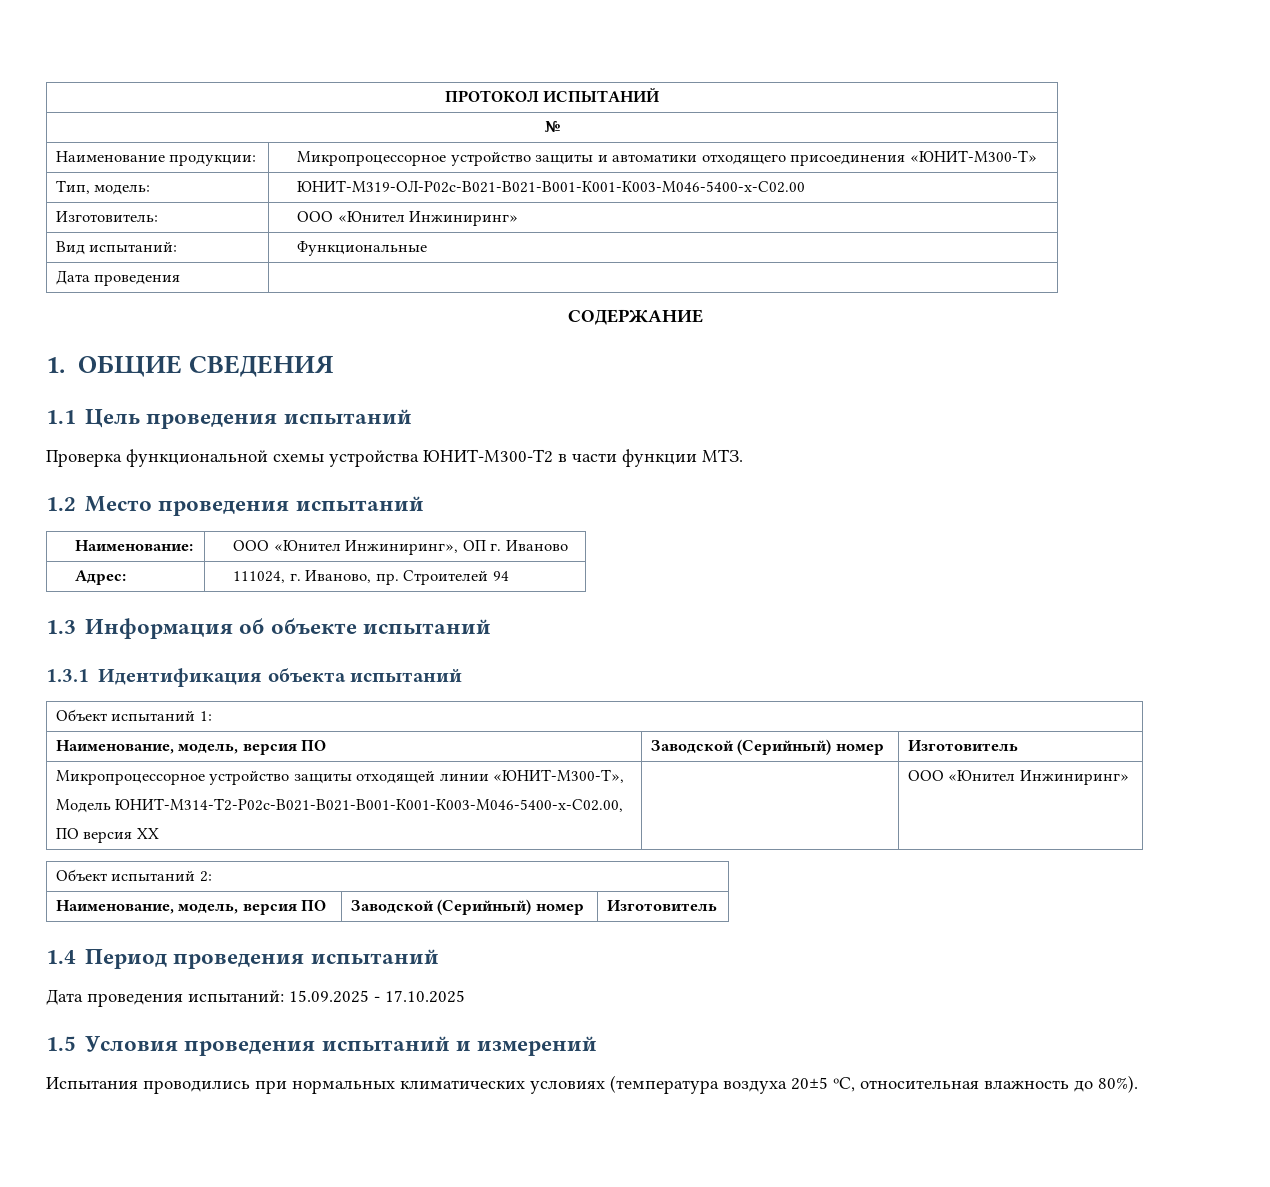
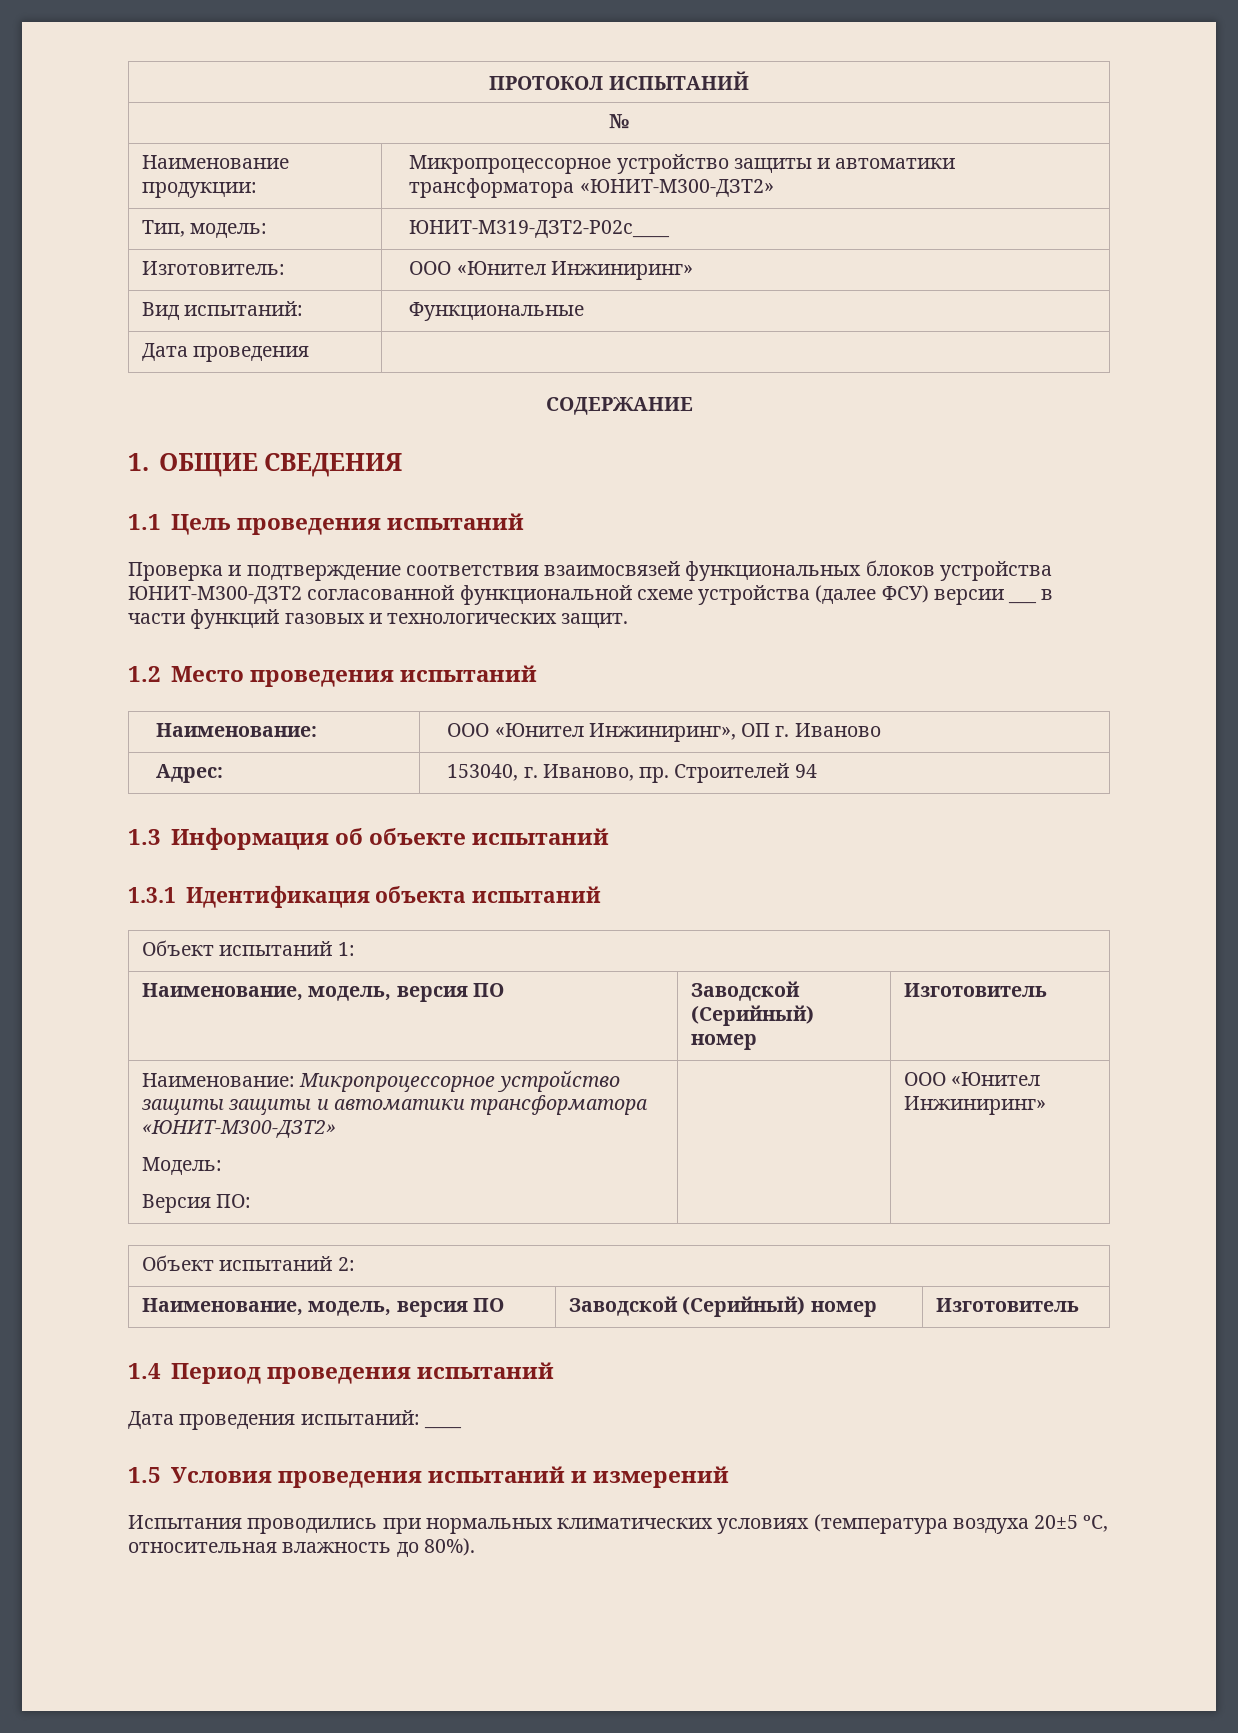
- Наименование продукции: | Микропроцессорное устройство защиты и автоматики отходящего присоединения «ЮНИТ-М300-Т»
+ Наименование продукции: | Микропроцессорное устройство защиты и автоматики трансформатора «ЮНИТ-М300-ДЗТ2»
- Тип, модель: | ЮНИТ-М319-ОЛ-Р02с-B021-В021-В001-К001-К003-M046-5400-x-C02.00
+ Тип, модель: | ЮНИТ-М319-ДЗТ2-Р02с____
- Проверка функциональной схемы устройства ЮНИТ-М300-Т2 в части функции МТЗ.
+ Проверка и подтверждение соответствия взаимосвязей функциональных блоков устройства ЮНИТ-М300-ДЗТ2 согласованной функциональной схеме устройства (далее ФСУ) версии ___ в части функций газовых и технологических защит.
- Адрес: | 111024, г. Иваново, пр. Строителей 94
+ Адрес: | 153040, г. Иваново, пр. Строителей 94
- Микропроцессорное устройство защиты отходящей линии «ЮНИТ-М300-Т»,
- Модель ЮНИТ-М314-Т2-Р02с-B021-В021-В001-К001-К003-M046-5400-x-C02.00,
- ПО версия ХХ | | ООО «Юнител Инжиниринг»
+ Наименование: Микропроцессорное устройство защиты защиты и автоматики трансформатора «ЮНИТ-М300-ДЗТ2»
+ Модель:
+ Версия ПО: | | ООО «Юнител Инжиниринг»
- Дата проведения испытаний: 15.09.2025 - 17.10.2025
+ Дата проведения испытаний: ____

